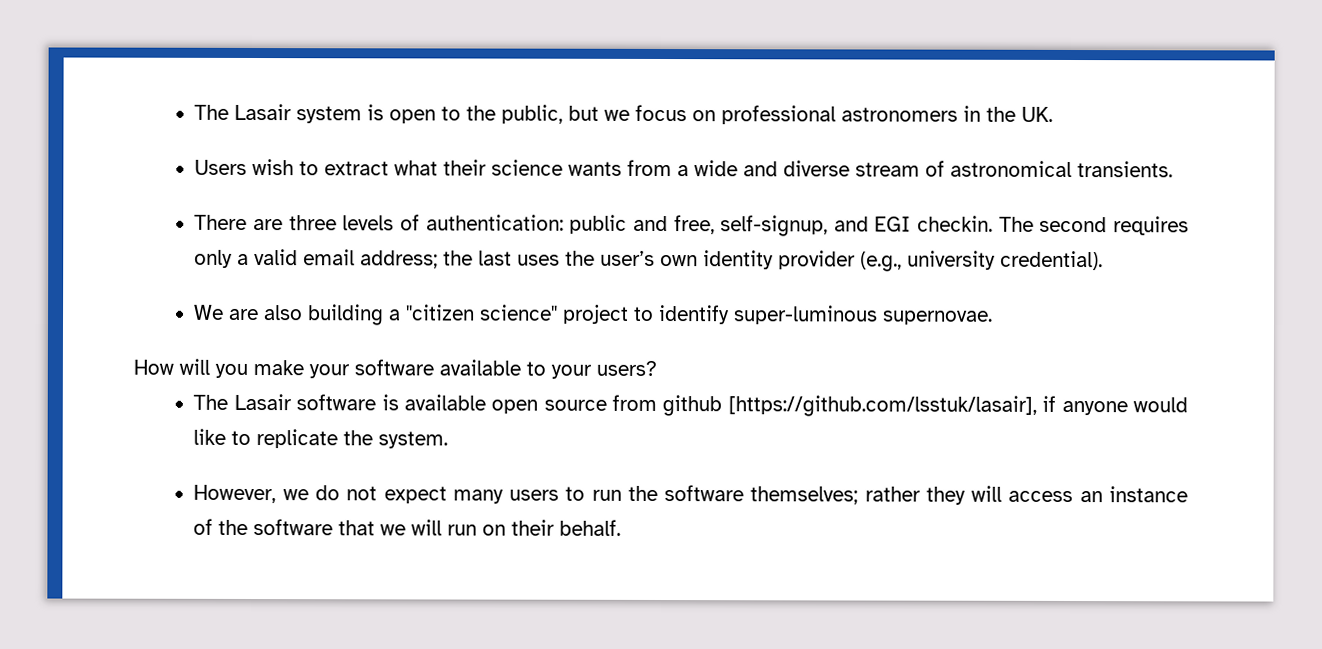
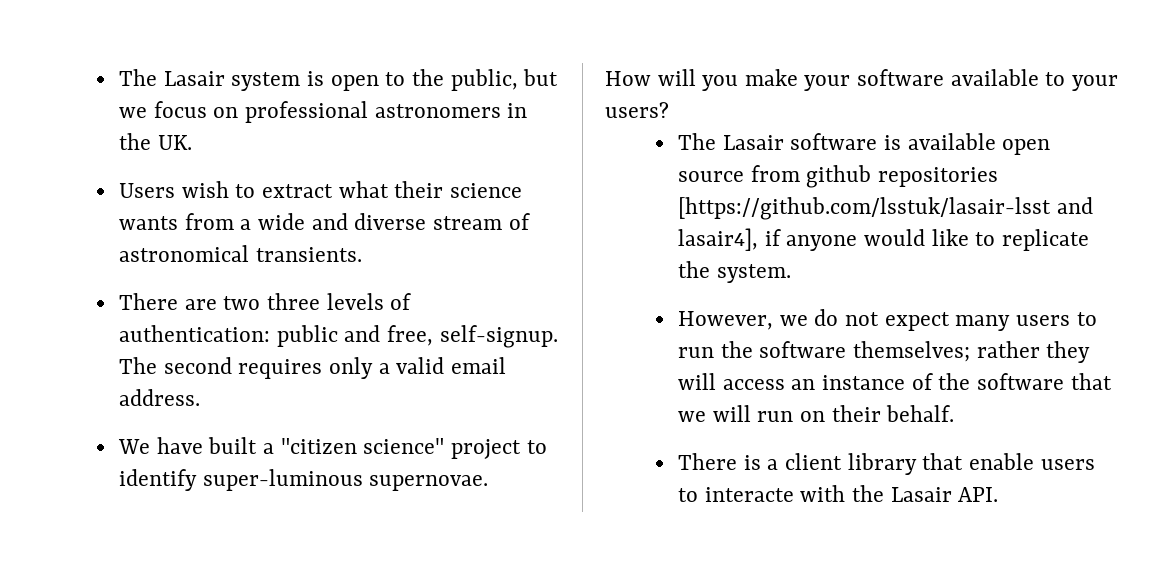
- There are three levels of authentication: public and free, self-signup, and EGI checkin.
+ There are two three levels of authentication: public and free, self-signup.
- The second requires only a valid email address; the last uses the user’s own identity provider (e.g., university credential).
- We are also building a "citizen science" project to identify super-luminous supernovae.
+ The second requires only a valid email address.
+ We have built a "citizen science" project to identify super-luminous supernovae.
- The Lasair software is available open source from github [https://github.com/lsstuk/lasair], if anyone would like to replicate the system.
+ The Lasair software is available open source from github repositories [https://github.com/lsstuk/lasair-lsst and lasair4], if anyone would like to replicate the system.
+ There is a client library that enable users to interacte with the Lasair API.

